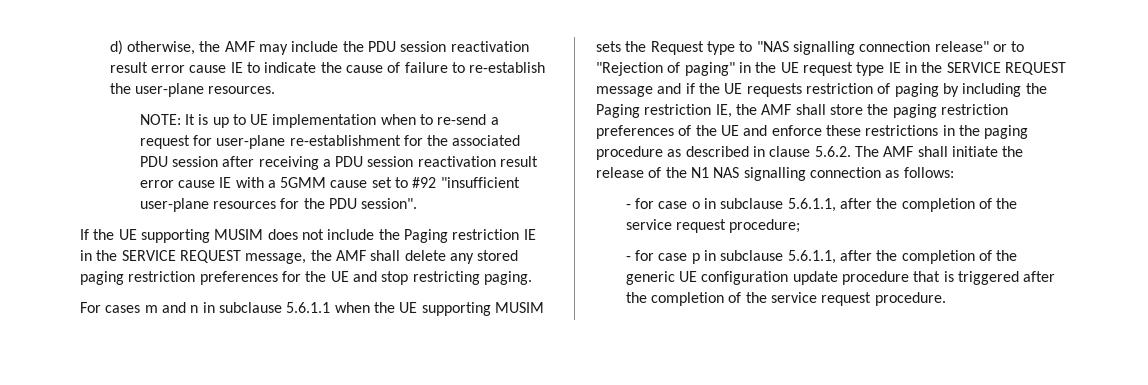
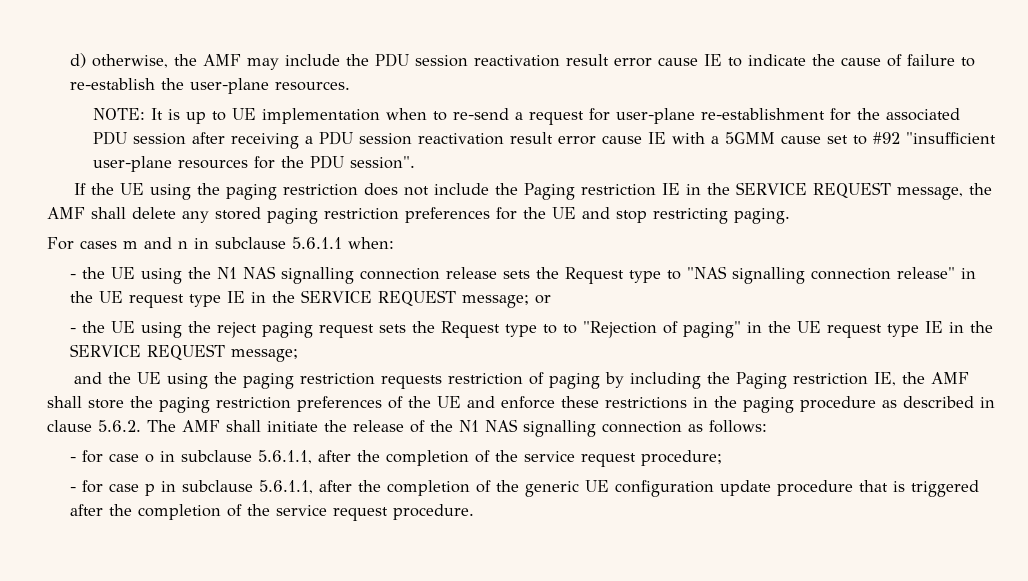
- If the UE supporting MUSIM does not include the Paging restriction IE in the SERVICE REQUEST message, the AMF shall delete any stored paging restriction preferences for the UE and stop restricting paging.
+ If the UE using the paging restriction does not include the Paging restriction IE in the SERVICE REQUEST message, the AMF shall delete any stored paging restriction preferences for the UE and stop restricting paging.
- For cases m and n in subclause 5.6.1.1 when the UE supporting MUSIM sets the Request type to "NAS signalling connection release" or to "Rejection of paging" in the UE request type IE in the SERVICE REQUEST message and if the UE requests restriction of paging by including the Paging restriction IE, the AMF shall store the paging restriction preferences of the UE and enforce these restrictions in the paging procedure as described in clause 5.6.2. The AMF shall initiate the release of the N1 NAS signalling connection as follows:
+ For cases m and n in subclause 5.6.1.1 when:
+ - the UE using the N1 NAS signalling connection release sets the Request type to "NAS signalling connection release" in the UE request type IE in the SERVICE REQUEST message; or
+ - the UE using the reject paging request sets the Request type to to "Rejection of paging" in the UE request type IE in the SERVICE REQUEST message;
+ and the UE using the paging restriction requests restriction of paging by including the Paging restriction IE, the AMF shall store the paging restriction preferences of the UE and enforce these restrictions in the paging procedure as described in clause 5.6.2. The AMF shall initiate the release of the N1 NAS signalling connection as follows:

